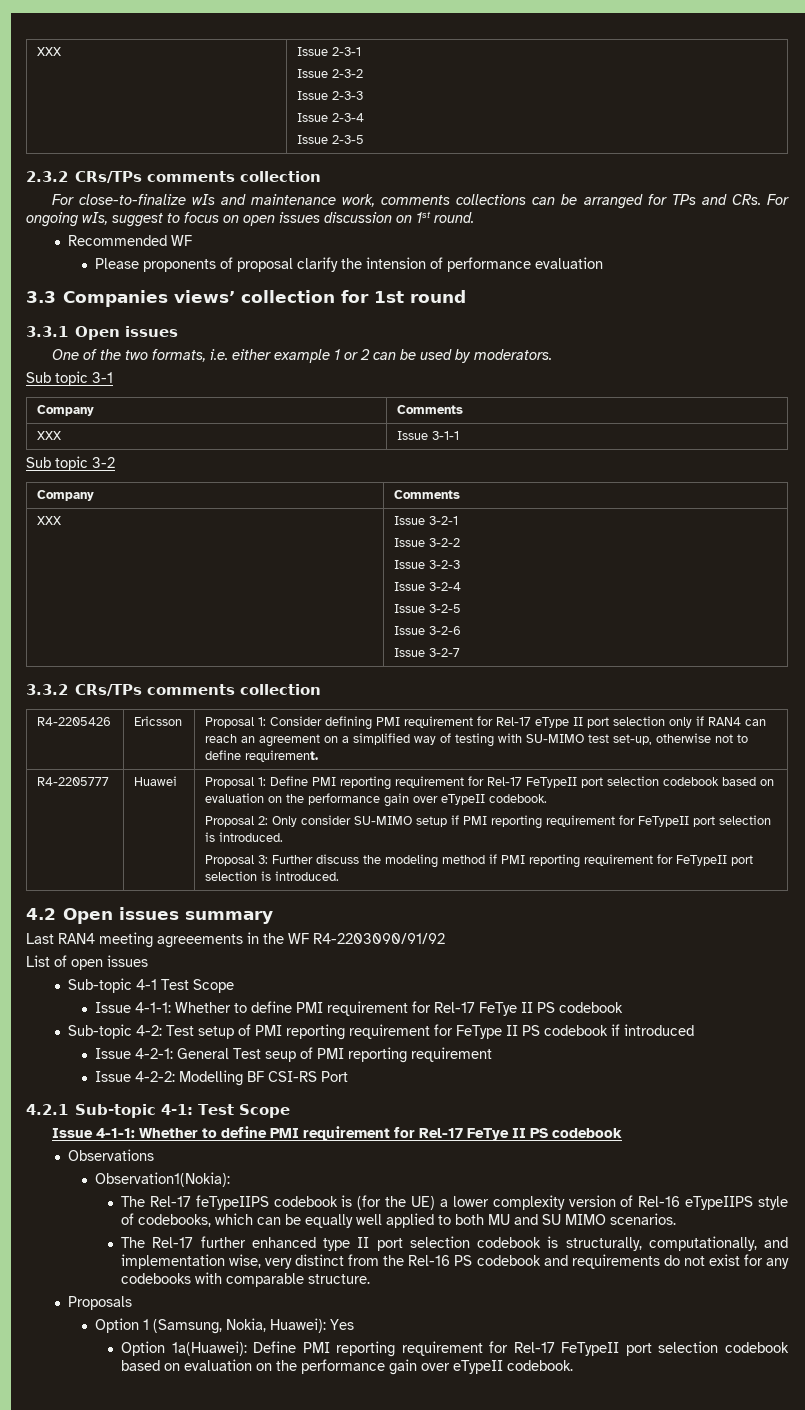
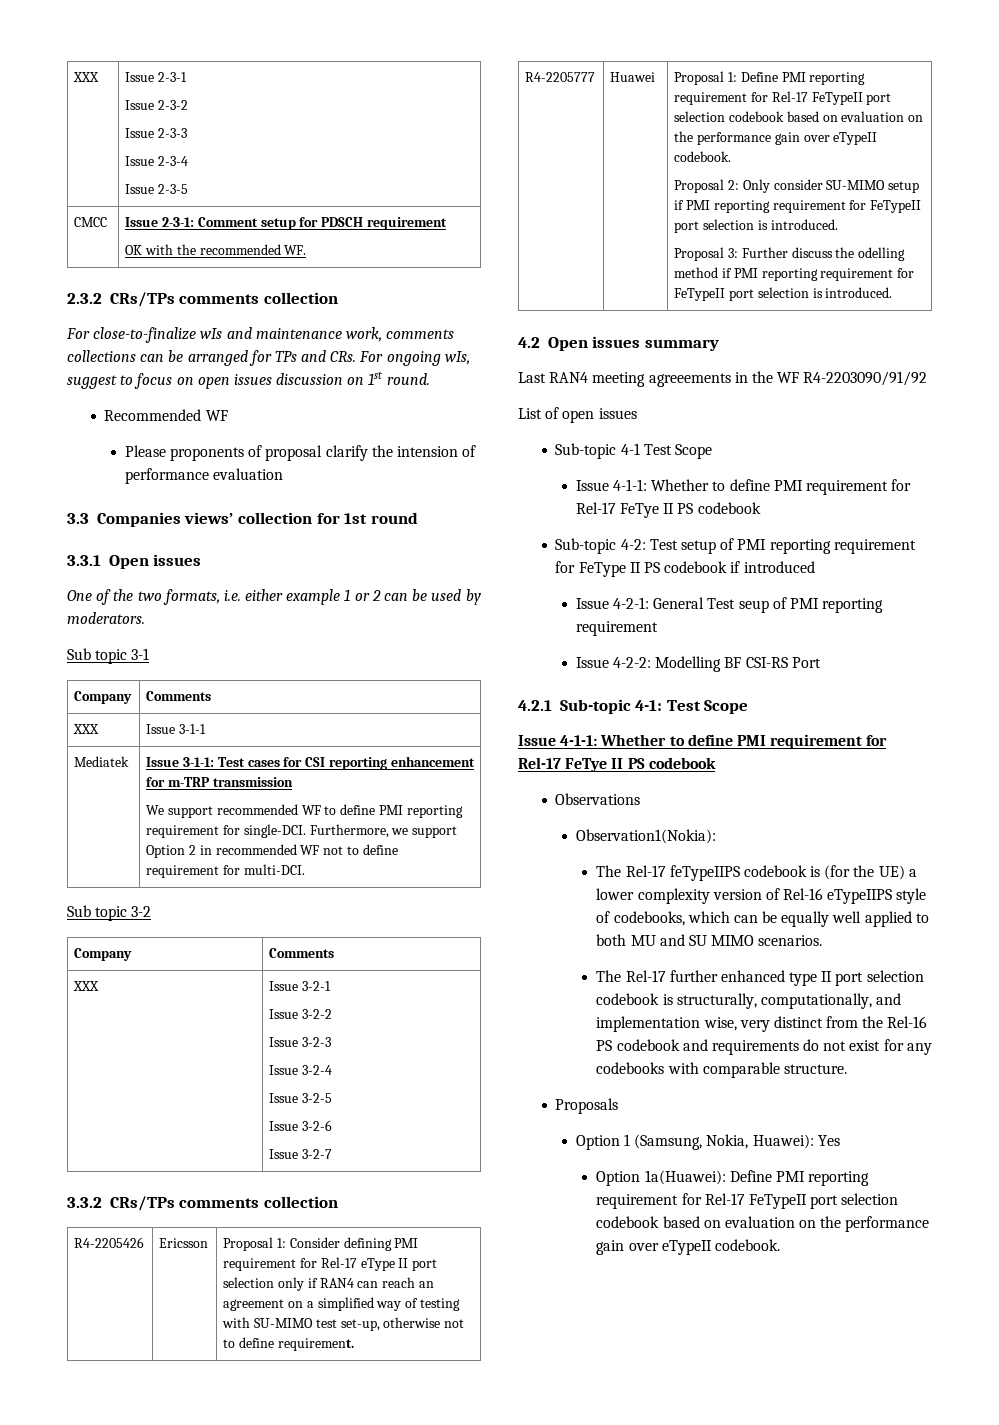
+ CMCC | Issue 2-3-1: Comment setup for PDSCH requirement
+ OK with the recommended WF.
+ Mediatek | Issue 3-1-1: Test cases for CSI reporting enhancement for m-TRP transmission
+ We support recommended WF to define PMI reporting requirement for single-DCI. Furthermore, we support Option 2 in recommended WF not to define requirement for multi-DCI.
- Proposal 3: Further discuss the modeling method if PMI reporting requirement for FeTypeII port selection is introduced.
+ Proposal 3: Further discuss the odelling method if PMI reporting requirement for FeTypeII port selection is introduced.

